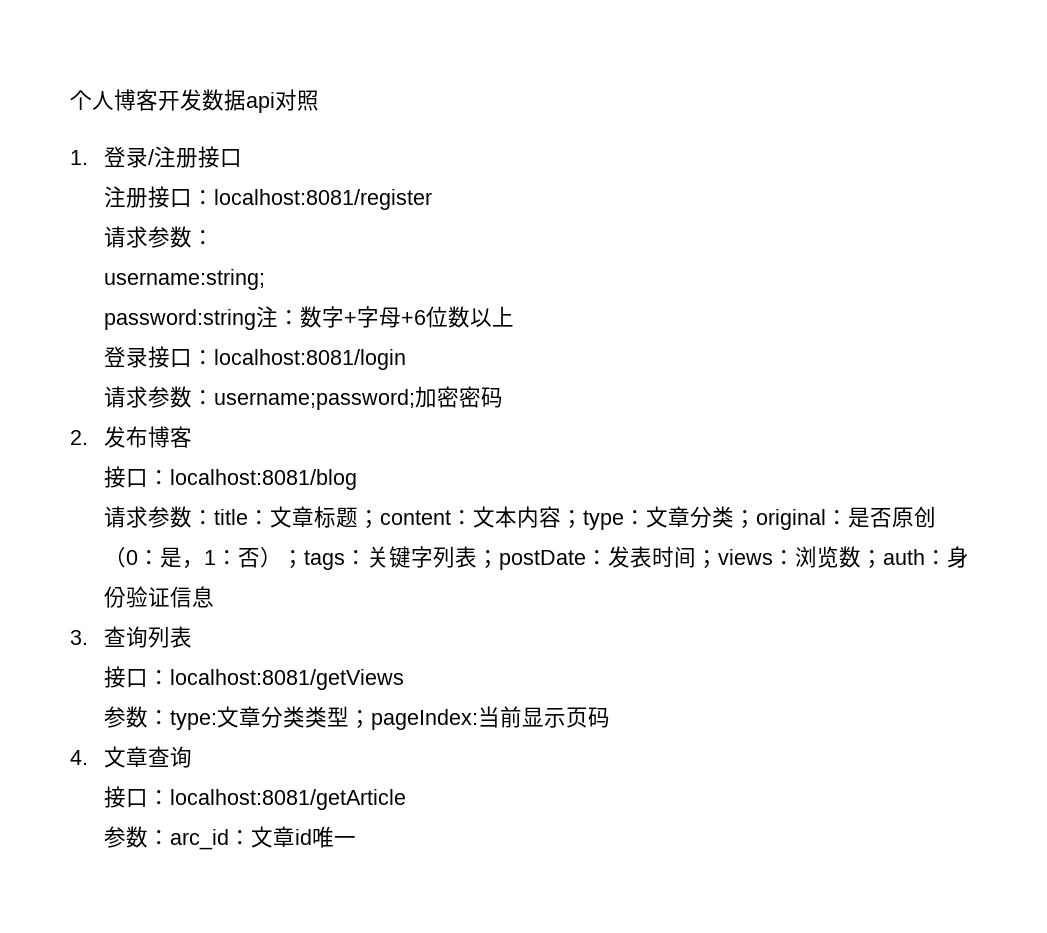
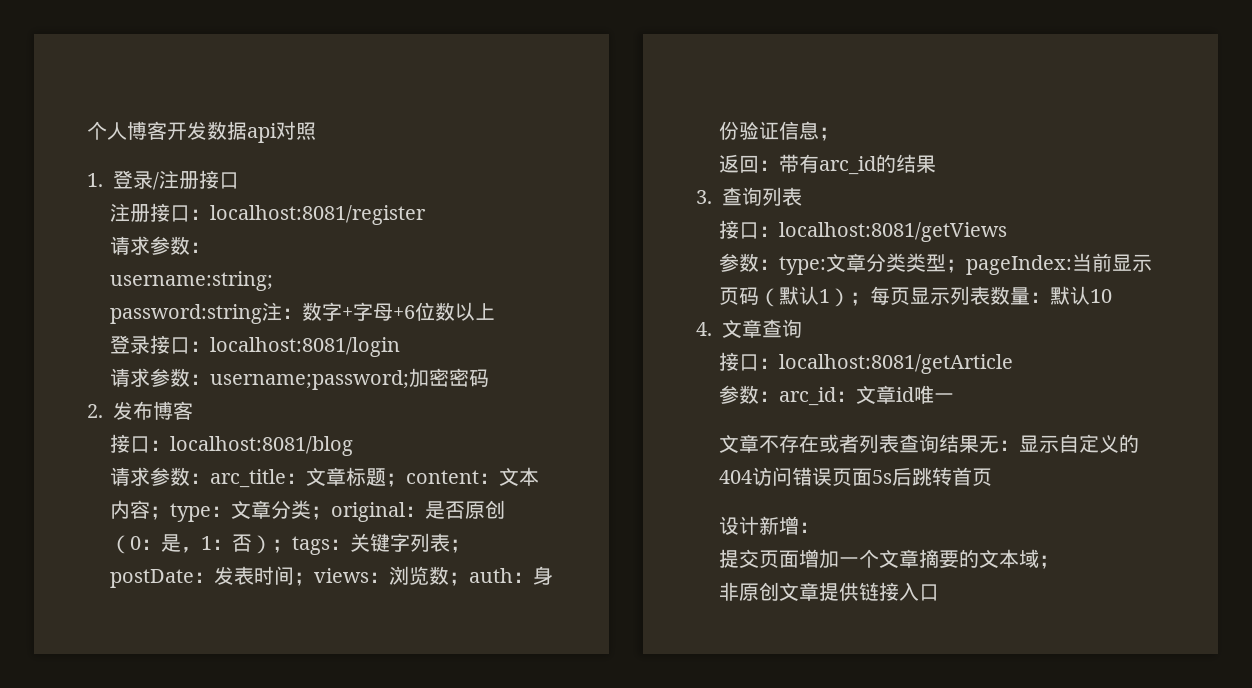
- 请求参数：title：文章标题；content：文本内容；type：文章分类；original：是否原创（0：是，1：否）；tags：关键字列表；postDate：发表时间；views：浏览数；auth：身份验证信息
+ 请求参数：arc_title：文章标题；content：文本内容；type：文章分类；original：是否原创（0：是，1：否）；tags：关键字列表；postDate：发表时间；views：浏览数；auth：身份验证信息；
+ 返回：带有arc_id的结果
- 参数：type:文章分类类型；pageIndex:当前显示页码
+ 参数：type:文章分类类型；pageIndex:当前显示页码（默认1）；每页显示列表数量：默认10
+ 文章不存在或者列表查询结果无：显示自定义的404访问错误页面5s后跳转首页
+ 设计新增：
+ 提交页面增加一个文章摘要的文本域；
+ 非原创文章提供链接入口

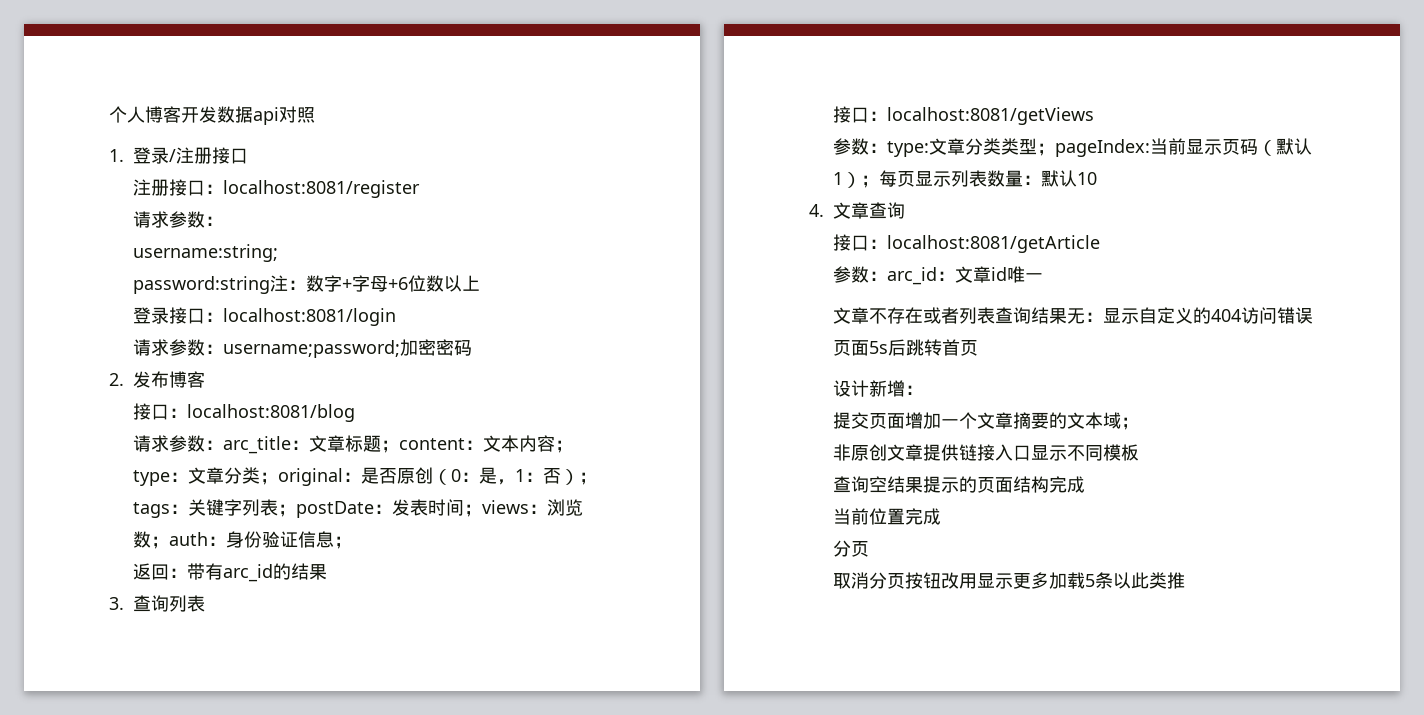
- 非原创文章提供链接入口
+ 非原创文章提供链接入口显示不同模板
+ 查询空结果提示的页面结构完成
+ 当前位置完成
+ 分页
+ 取消分页按钮改用显示更多加载5条以此类推

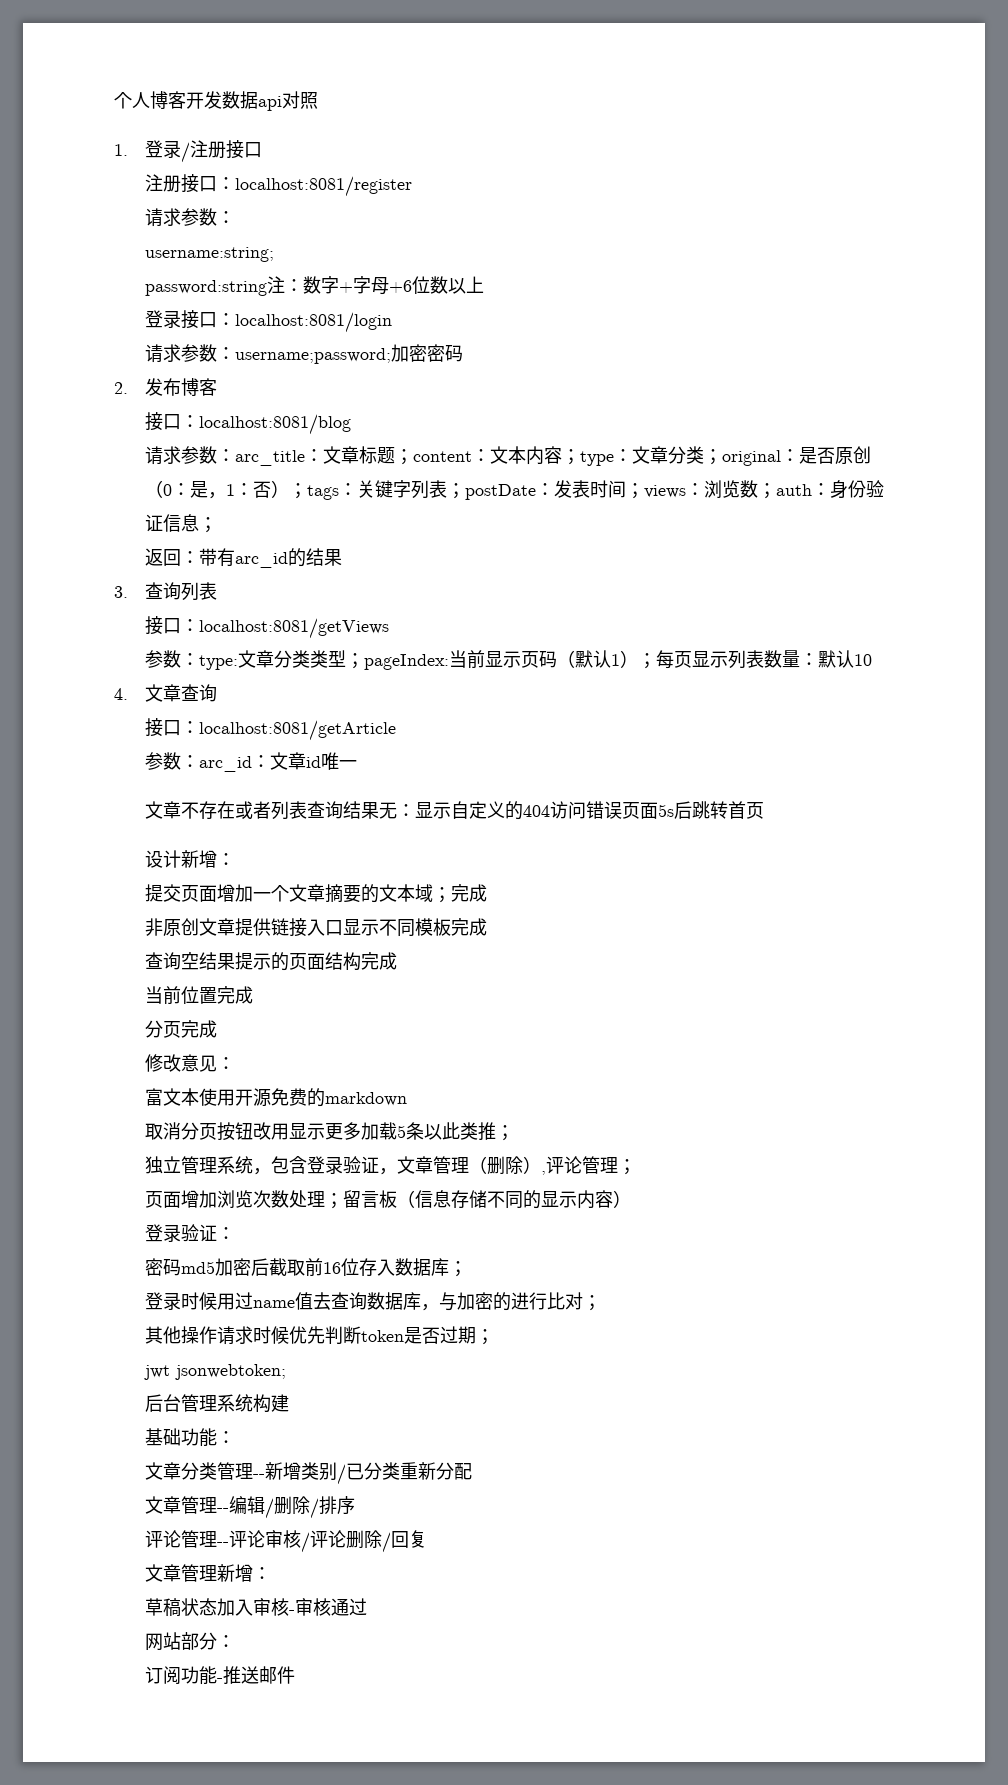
- 提交页面增加一个文章摘要的文本域；
+ 提交页面增加一个文章摘要的文本域；完成
- 非原创文章提供链接入口显示不同模板
+ 非原创文章提供链接入口显示不同模板完成
  当前位置完成
- 分页
+ 分页完成
+ 修改意见：
+ 富文本使用开源免费的markdown
- 取消分页按钮改用显示更多加载5条以此类推
+ 取消分页按钮改用显示更多加载5条以此类推；
+ 独立管理系统，包含登录验证，文章管理（删除）,评论管理；
+ 页面增加浏览次数处理；留言板（信息存储不同的显示内容）
+ 登录验证：
+ 密码md5加密后截取前16位存入数据库；
+ 登录时候用过name值去查询数据库，与加密的进行比对；
+ 其他操作请求时候优先判断token是否过期；
+ jwt jsonwebtoken;
+ 后台管理系统构建
+ 基础功能：
+ 文章分类管理--新增类别/已分类重新分配
+ 文章管理--编辑/删除/排序
+ 评论管理--评论审核/评论删除/回复
+ 文章管理新增：
+ 草稿状态加入审核-审核通过
+ 网站部分：
+ 订阅功能-推送邮件

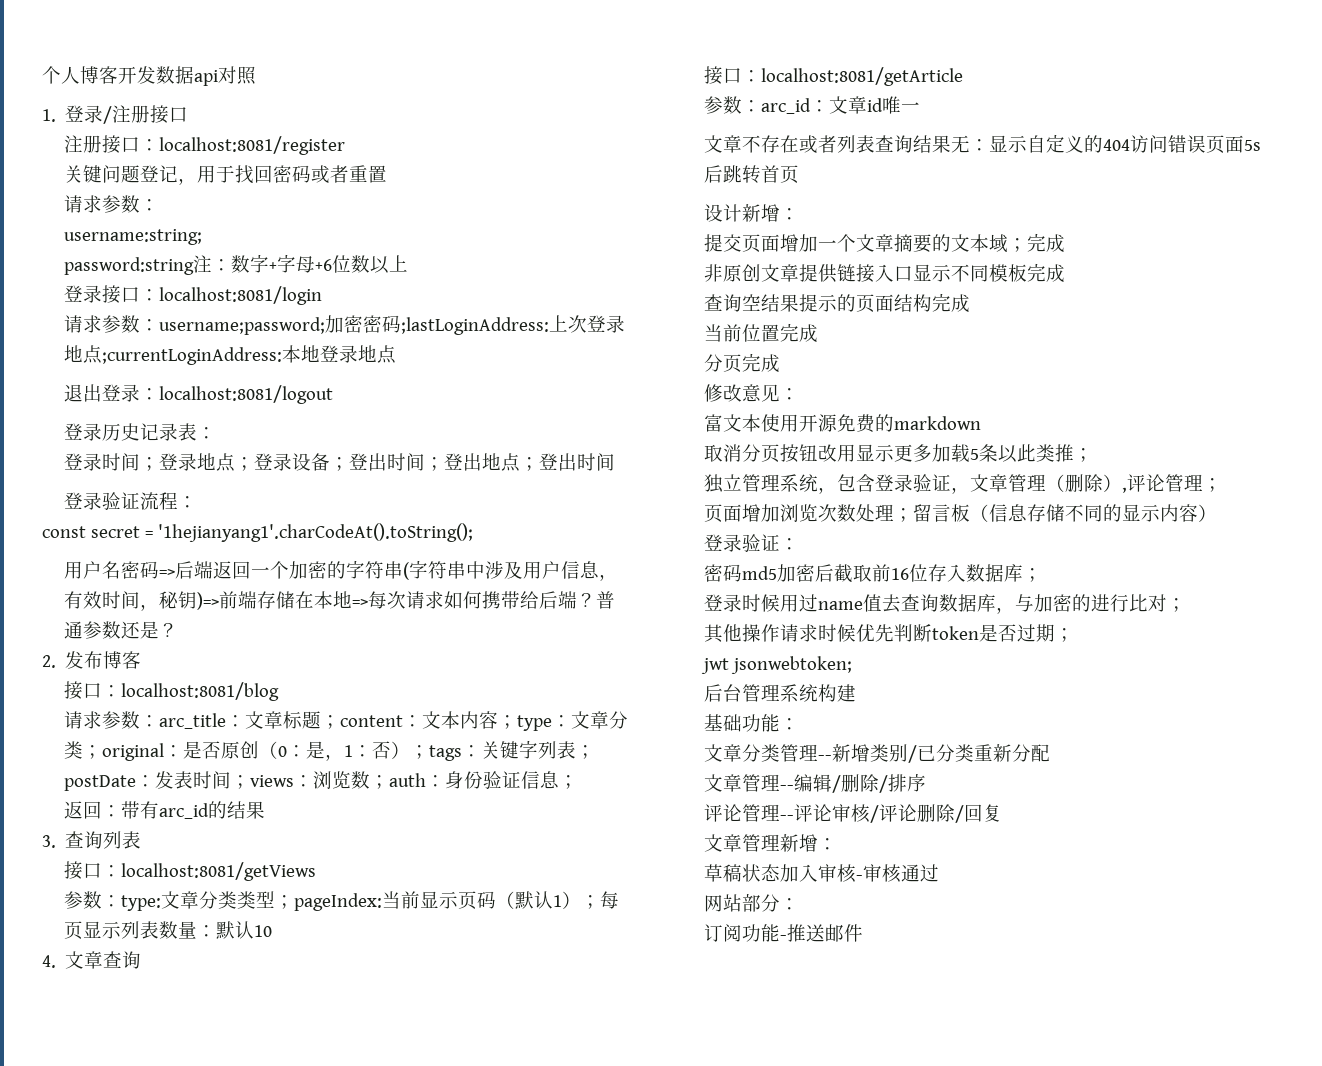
+ 关键问题登记，用于找回密码或者重置
- 请求参数：username;password;加密密码
+ 请求参数：username;password;加密密码;lastLoginAddress:上次登录地点;currentLoginAddress:本地登录地点
+ 退出登录：localhost:8081/logout
+ 登录历史记录表：
+ 登录时间；登录地点；登录设备；登出时间；登出地点；登出时间
+ 登录验证流程：
+ const secret = '1hejianyang1'.charCodeAt().toString();
+ 用户名密码=>后端返回一个加密的字符串(字符串中涉及用户信息，有效时间，秘钥)=>前端存储在本地=>每次请求如何携带给后端？普通参数还是？

